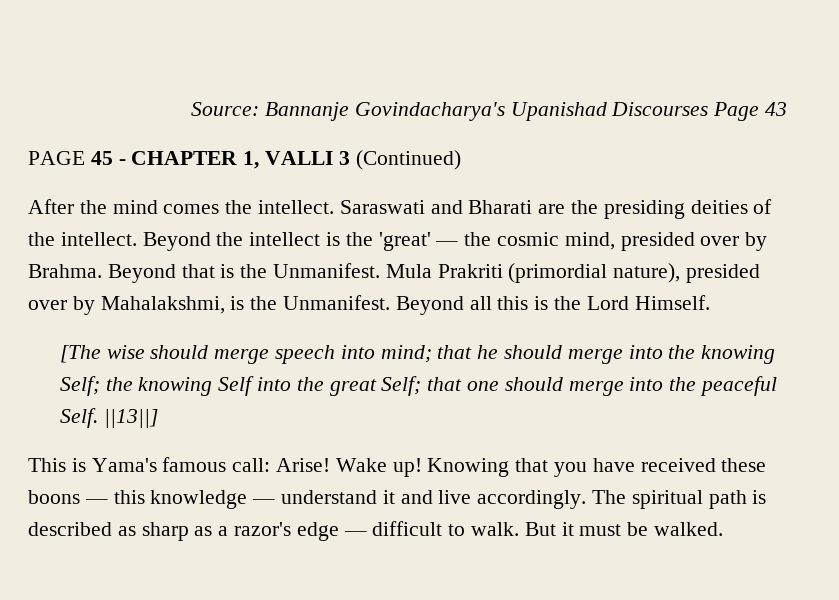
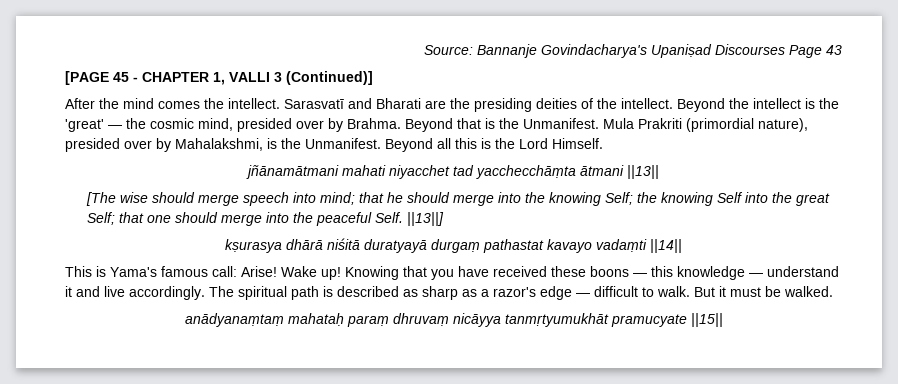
- Source: Bannanje Govindacharya's Upanishad Discourses Page 43
+ Source: Bannanje Govindacharya's Upaniṣad Discourses Page 43
- PAGE 45 - CHAPTER 1, VALLI 3 (Continued)
+ [PAGE 45 - CHAPTER 1, VALLI 3 (Continued)]
- Saraswati and Bharati are the presiding deities of the intellect.
+ Sarasvatī and Bharati are the presiding deities of the intellect.
+ jñānamātmani mahati niyacchet tad yacchecchāṃta ātmani ||13||
+ kṣurasya dhārā niśitā duratyayā durgaṃ pathastat kavayo vadaṃti ||14||
+ anādyanaṃtaṃ mahataḥ paraṃ dhruvaṃ nicāyya tanmṛtyumukhāt pramucyate ||15||

